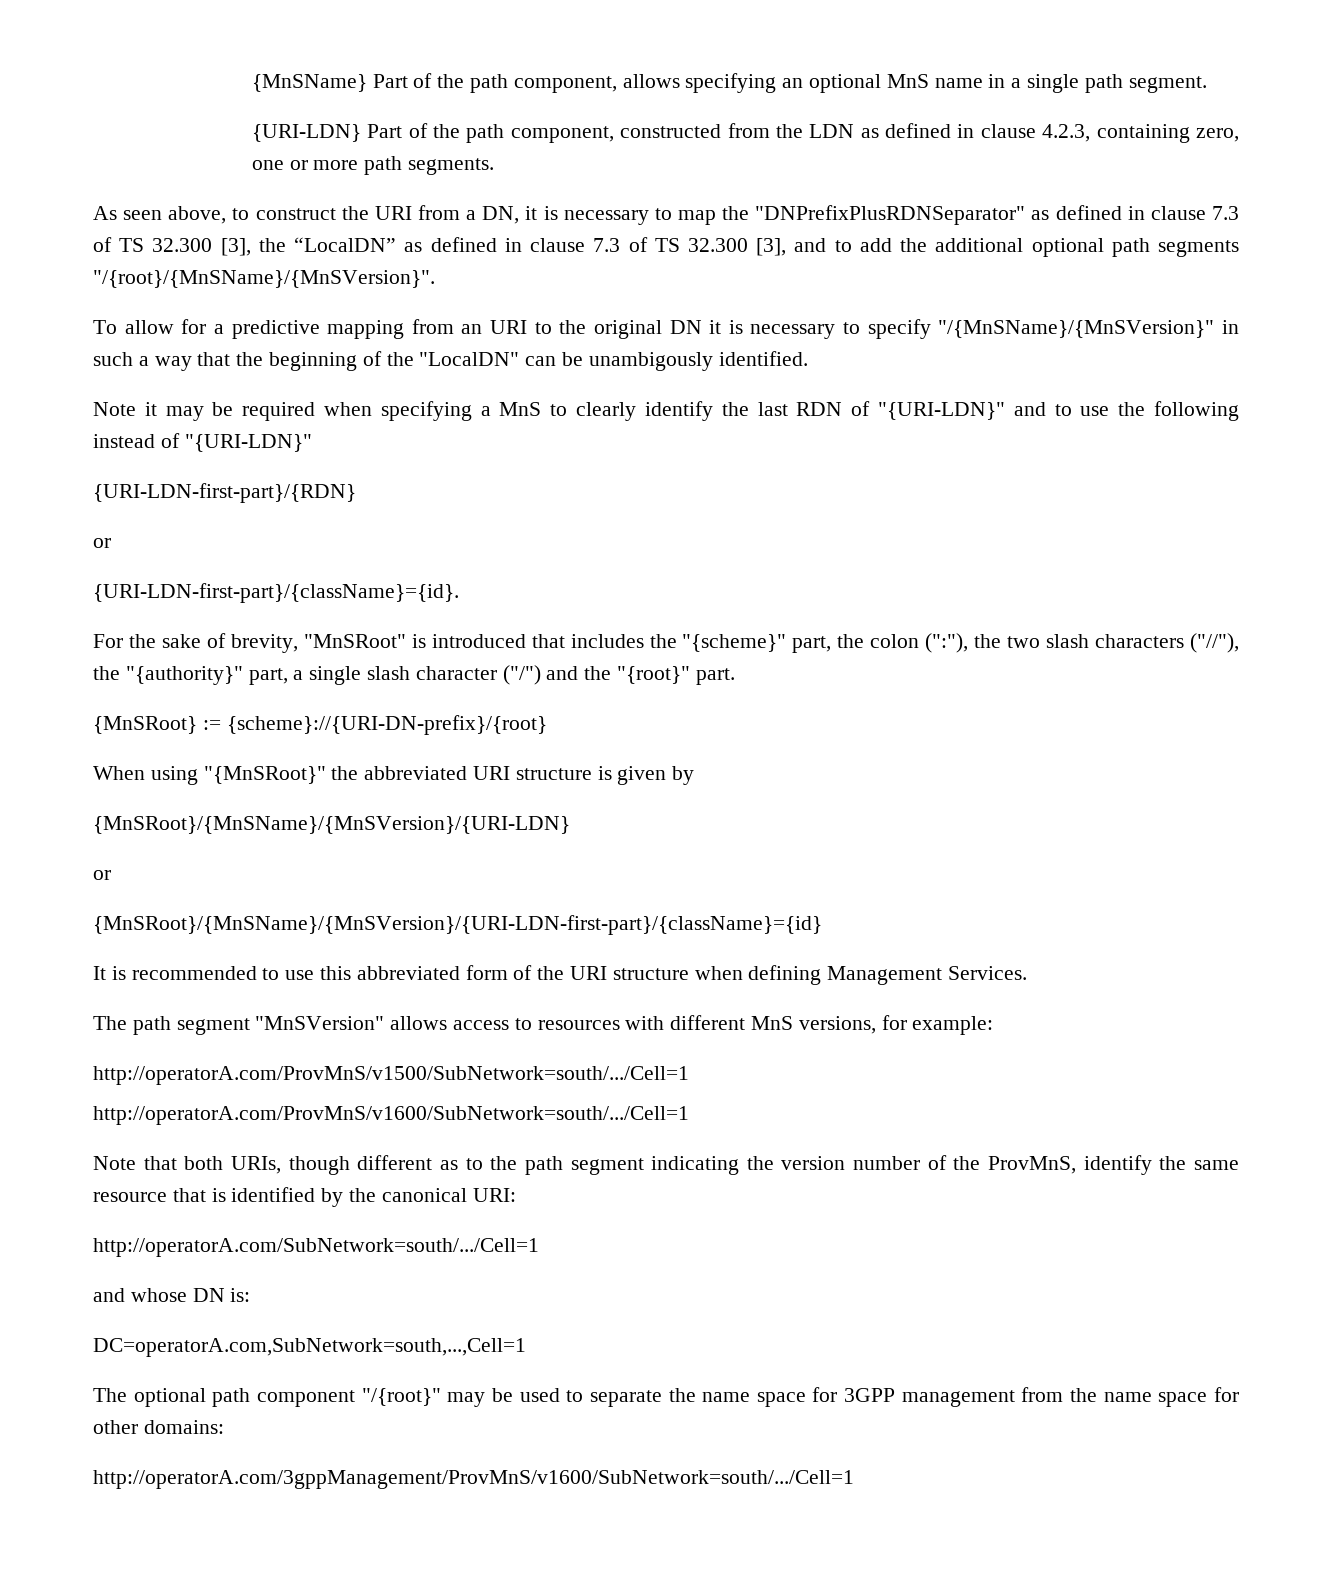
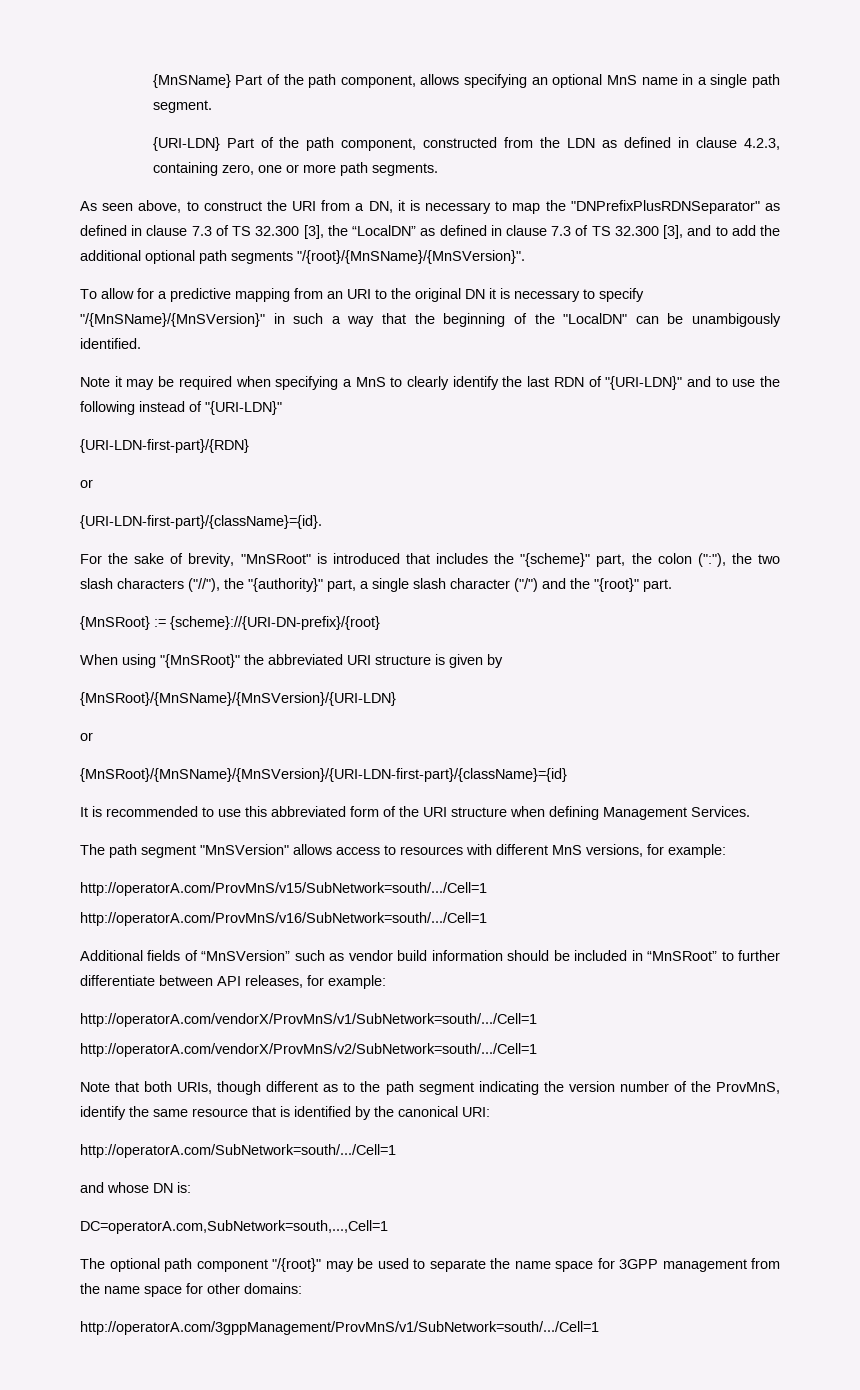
- http://operatorA.com/ProvMnS/v1500/SubNetwork=south/.../Cell=1
- http://operatorA.com/ProvMnS/v1600/SubNetwork=south/.../Cell=1
+ http://operatorA.com/ProvMnS/v15/SubNetwork=south/.../Cell=1
+ http://operatorA.com/ProvMnS/v16/SubNetwork=south/.../Cell=1
+ Additional fields of “MnSVersion” such as vendor build information should be included in “MnSRoot” to further differentiate between API releases, for example:
+ http://operatorA.com/vendorX/ProvMnS/v1/SubNetwork=south/.../Cell=1
+ http://operatorA.com/vendorX/ProvMnS/v2/SubNetwork=south/.../Cell=1
- http://operatorA.com/3gppManagement/ProvMnS/v1600/SubNetwork=south/.../Cell=1
+ http://operatorA.com/3gppManagement/ProvMnS/v1/SubNetwork=south/.../Cell=1

